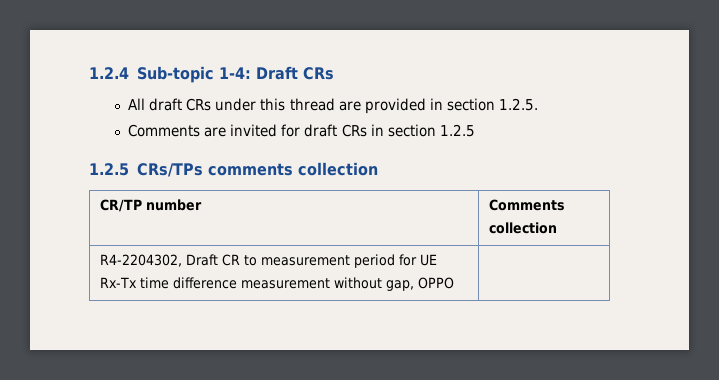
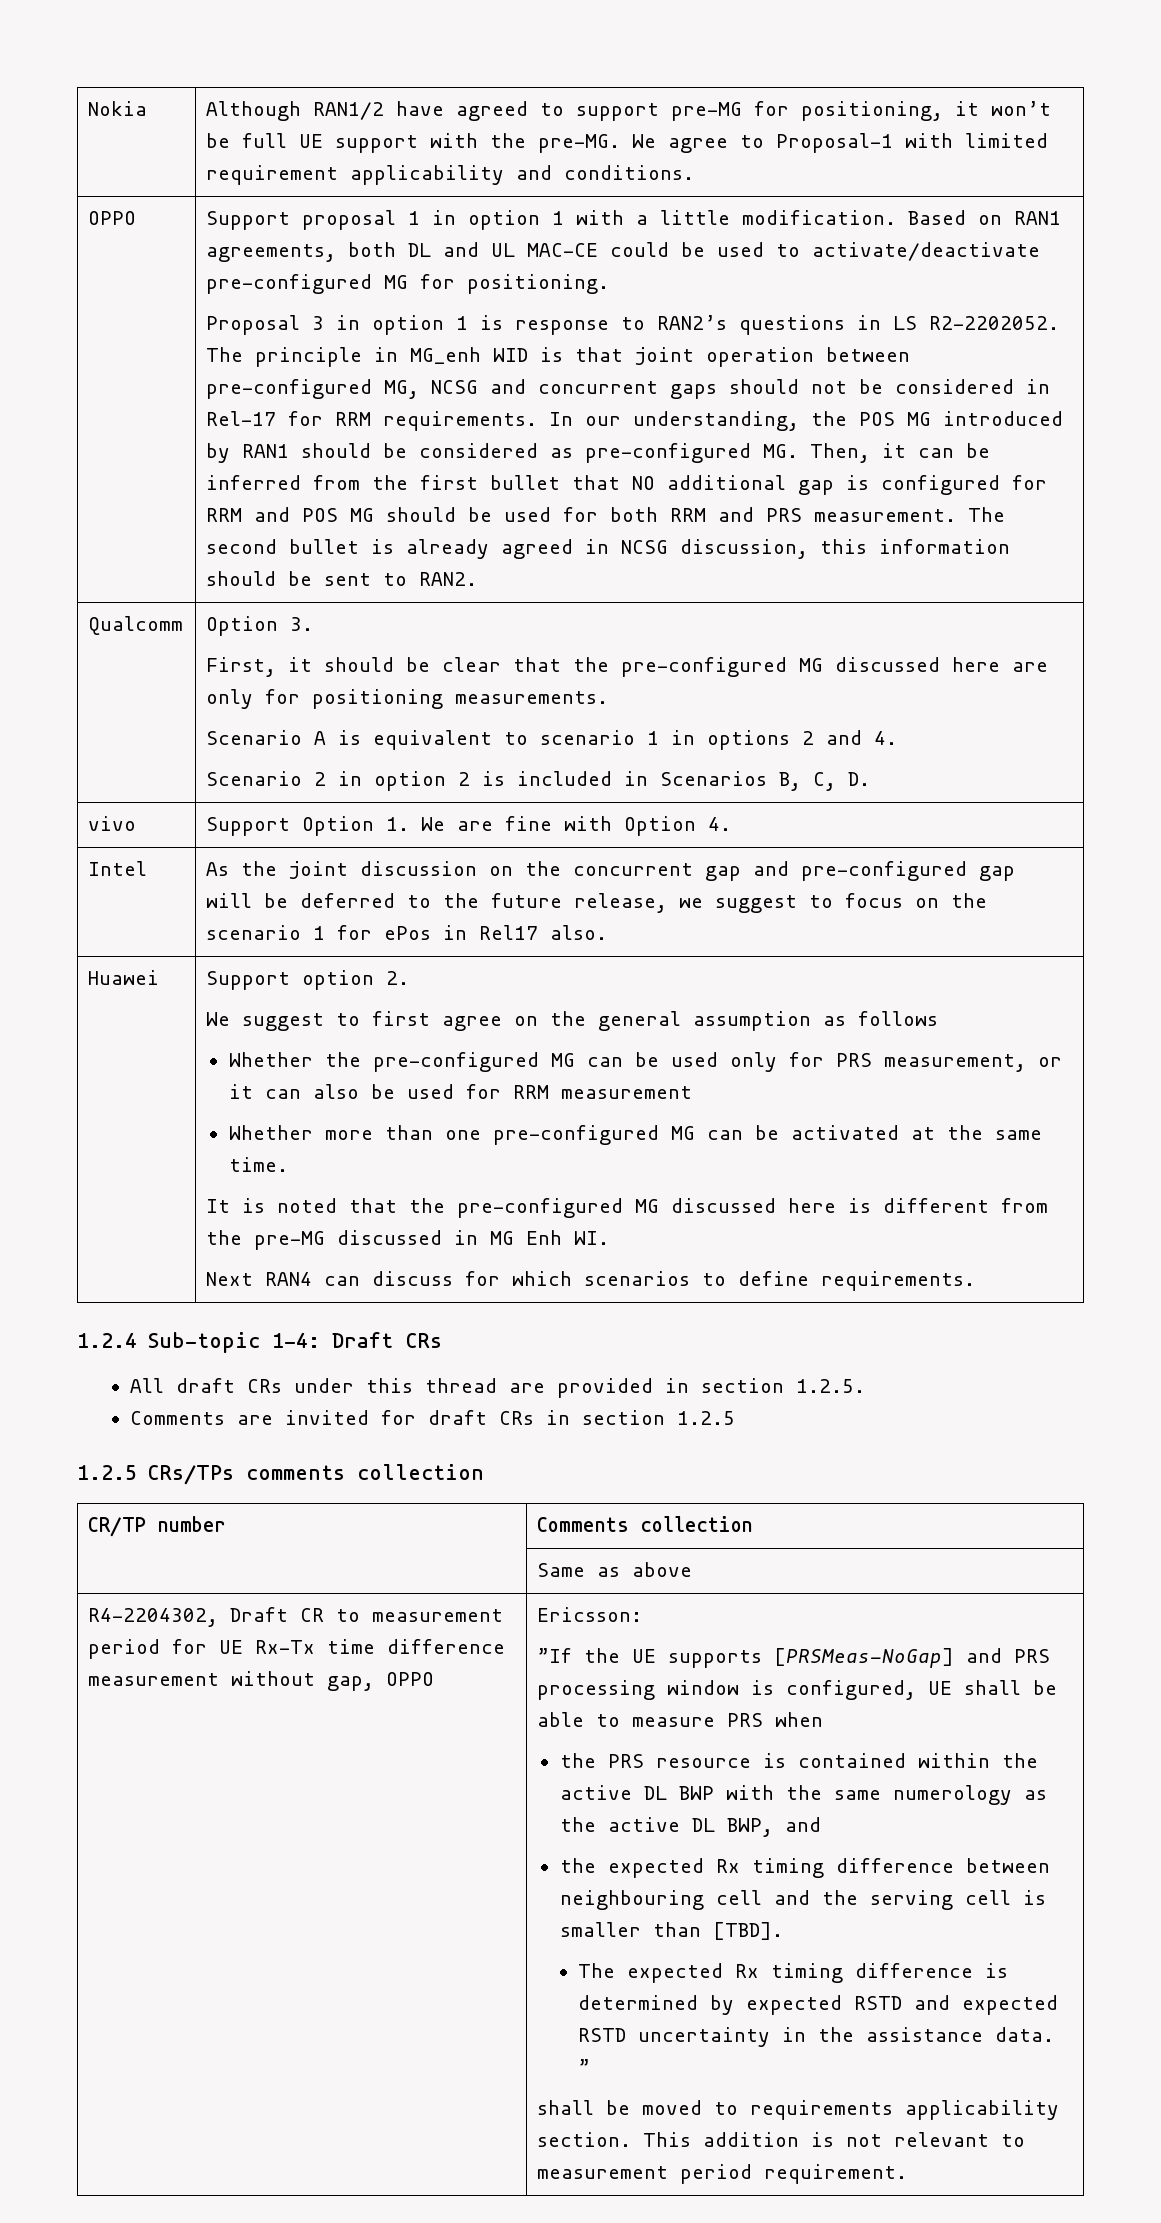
+ Nokia | Although RAN1/2 have agreed to support pre-MG for positioning, it won’t be full UE support with the pre-MG. We agree to Proposal-1 with limited requirement applicability and conditions.
+ OPPO | Support proposal 1 in option 1 with a little modification. Based on RAN1 agreements, both DL and UL MAC-CE could be used to activate/deactivate pre-configured MG for positioning.
+ Proposal 3 in option 1 is response to RAN2’s questions in LS R2-2202052. The principle in MG_enh WID is that joint operation between pre-configured MG, NCSG and concurrent gaps should not be considered in Rel-17 for RRM requirements. In our understanding, the POS MG introduced by RAN1 should be considered as pre-configured MG. Then, it can be inferred from the first bullet that NO additional gap is configured for RRM and POS MG should be used for both RRM and PRS measurement. The second bullet is already agreed in NCSG discussion, this information should be sent to RAN2.
+ Qualcomm | Option 3.
+ First, it should be clear that the pre-configured MG discussed here are only for positioning measurements.
+ Scenario A is equivalent to scenario 1 in options 2 and 4.
+ Scenario 2 in option 2 is included in Scenarios B, C, D.
+ vivo | Support Option 1. We are fine with Option 4.
+ Intel | As the joint discussion on the concurrent gap and pre-configured gap will be deferred to the future release, we suggest to focus on the scenario 1 for ePos in Rel17 also.
+ Huawei | Support option 2.
+ We suggest to first agree on the general assumption as follows
+ Whether the pre-configured MG can be used only for PRS measurement, or it can also be used for RRM measurement
+ Whether more than one pre-configured MG can be activated at the same time.
+ It is noted that the pre-configured MG discussed here is different from the pre-MG discussed in MG Enh WI.
+ Next RAN4 can discuss for which scenarios to define requirements.
+ | Same as above
+ Ericsson:
+ ”If the UE supports [PRSMeas-NoGap] and PRS processing window is configured, UE shall be able to measure PRS when
+ the PRS resource is contained within the active DL BWP with the same numerology as the active DL BWP, and
+ the expected Rx timing difference between neighbouring cell and the serving cell is smaller than [TBD].
+ The expected Rx timing difference is determined by expected RSTD and expected RSTD uncertainty in the assistance data. ”
+ shall be moved to requirements applicability section. This addition is not relevant to measurement period requirement.

